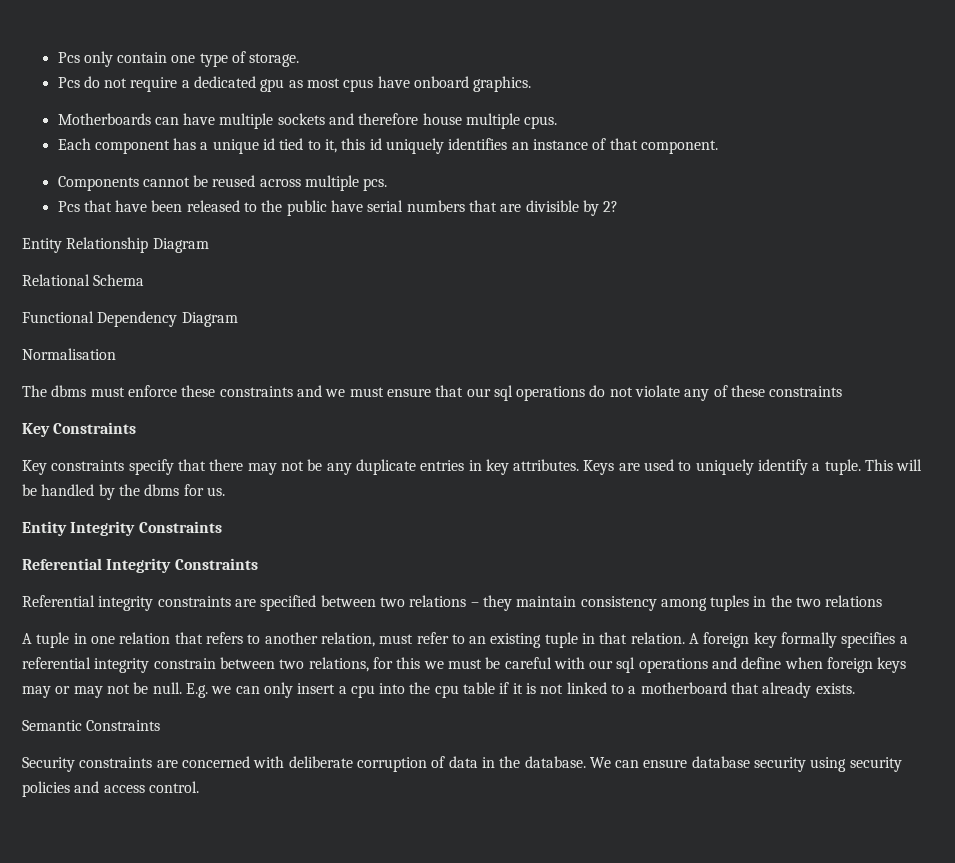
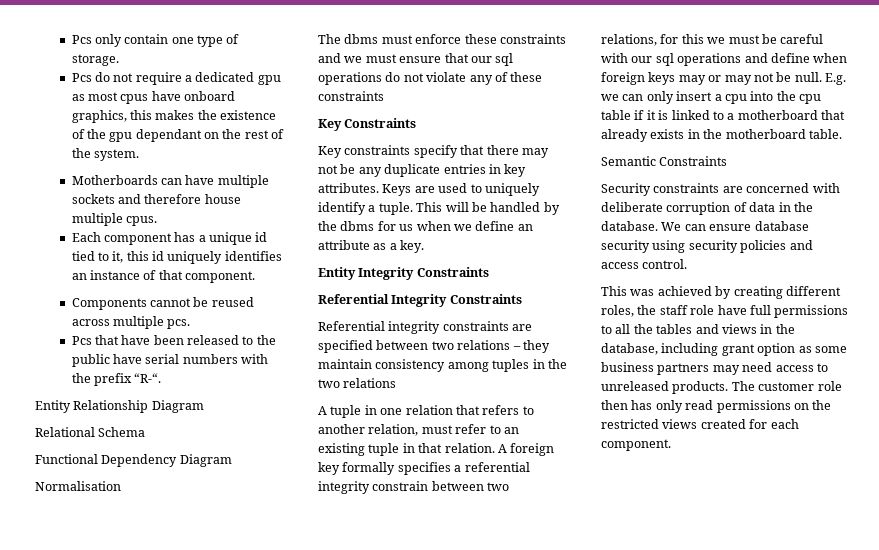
- Pcs do not require a dedicated gpu as most cpus have onboard graphics.
+ Pcs do not require a dedicated gpu as most cpus have onboard graphics, this makes the existence of the gpu dependant on the rest of the system.
- Pcs that have been released to the public have serial numbers that are divisible by 2?
+ Pcs that have been released to the public have serial numbers with the prefix “R-“.
- This will be handled by the dbms for us.
+ This will be handled by the dbms for us when we define an attribute as a key.
- E.g. we can only insert a cpu into the cpu table if it is not linked to a motherboard that already exists.
+ E.g. we can only insert a cpu into the cpu table if it is linked to a motherboard that already exists in the motherboard table.
+ This was achieved by creating different roles, the staff role have full permissions to all the tables and views in the database, including grant option as some business partners may need access to unreleased products. The customer role then has only read permissions on the restricted views created for each component.

